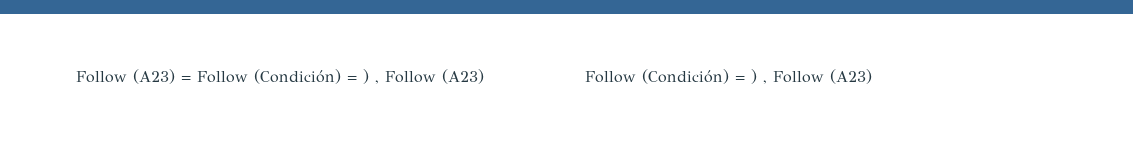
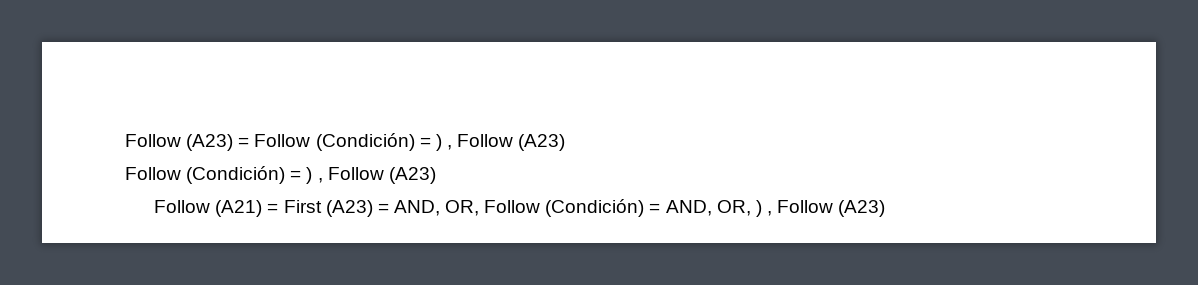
+ Follow (A21) = First (A23) = AND, OR, Follow (Condición) = AND, OR, ) , Follow (A23)

